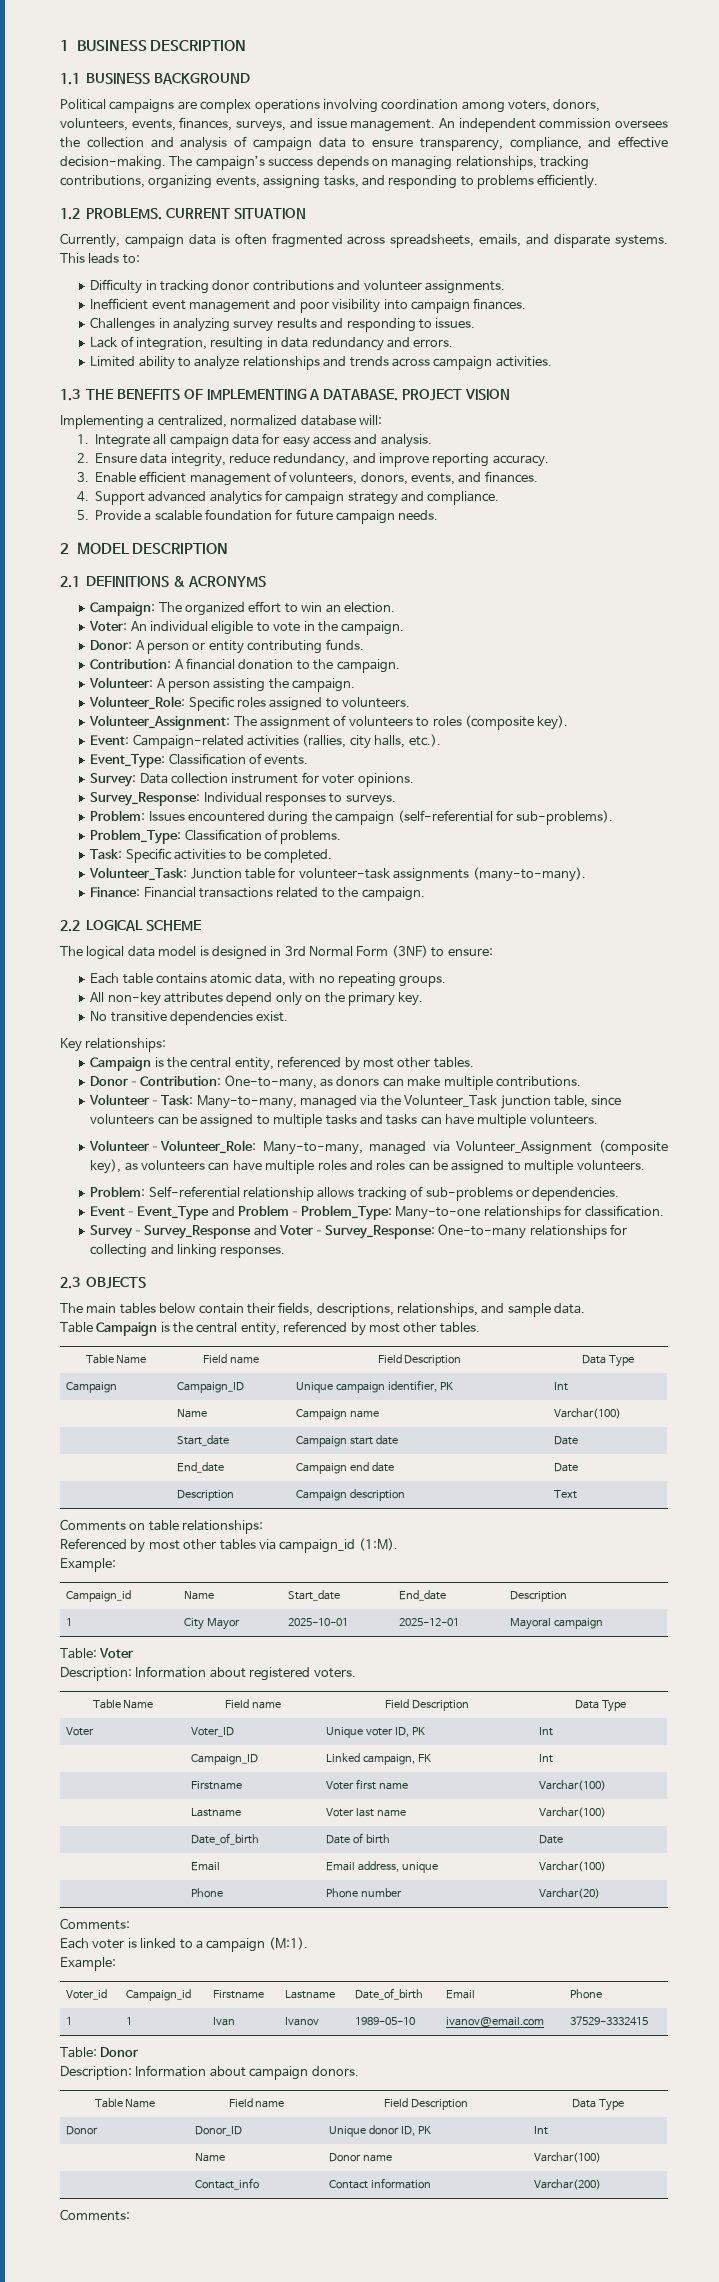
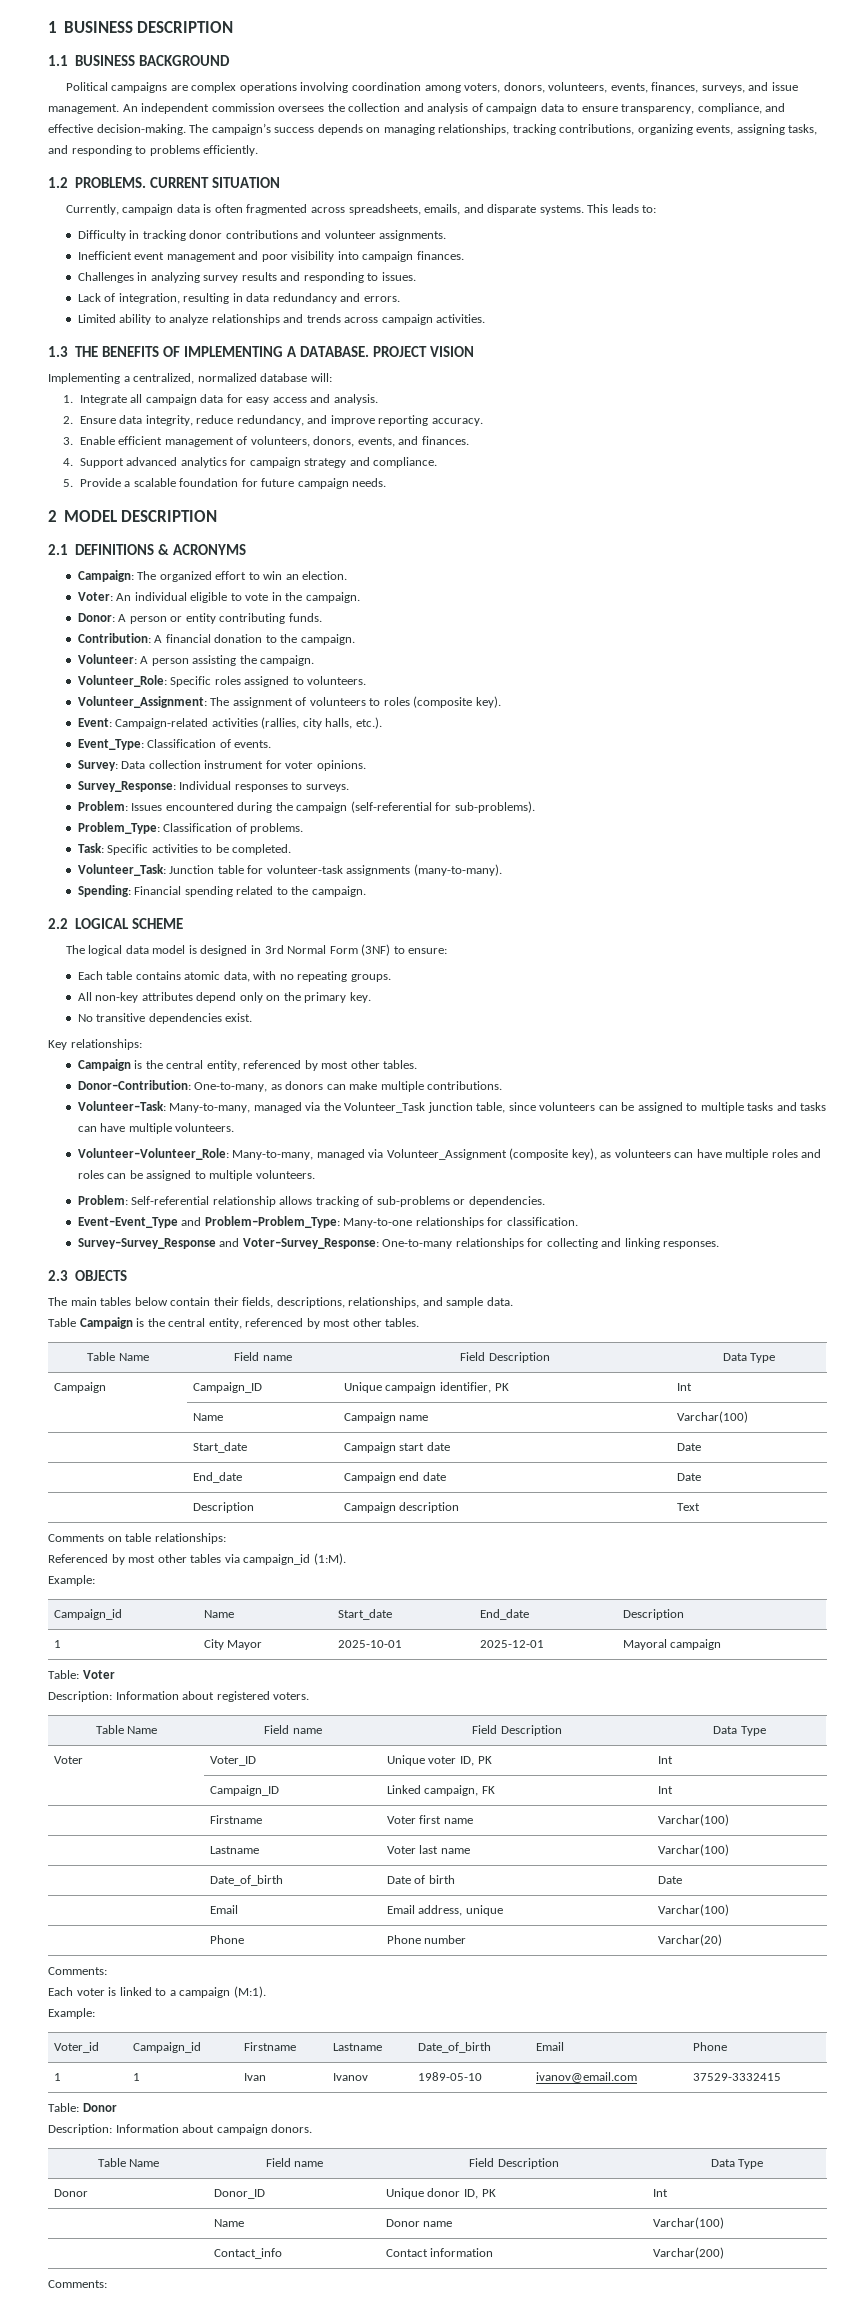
- Finance: Financial transactions related to the campaign.
+ Spending: Financial spending related to the campaign.

